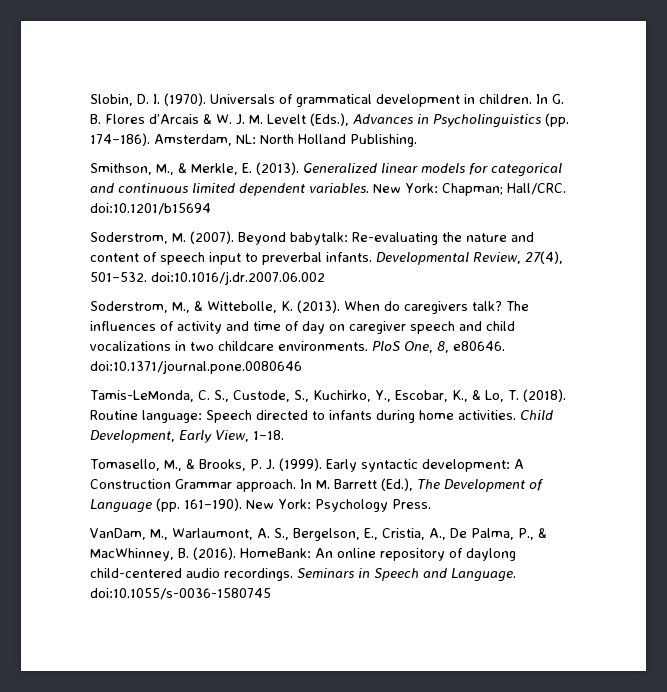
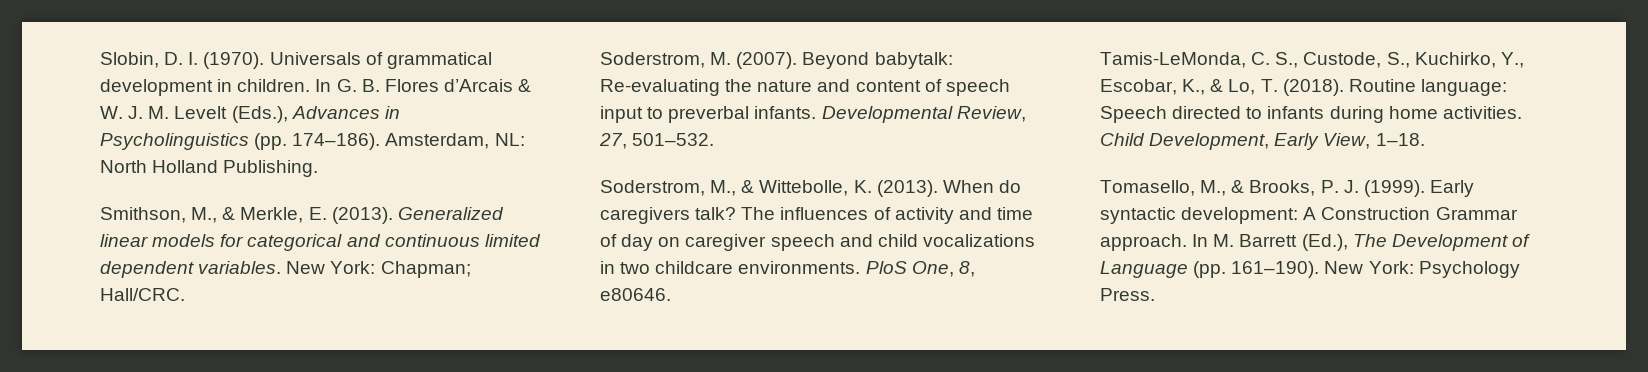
- New York: Chapman; Hall/CRC. doi:10.1201/b15694
+ New York: Chapman; Hall/CRC.
- Developmental Review, 27(4), 501–532. doi:10.1016/j.dr.2007.06.002
+ Developmental Review, 27, 501–532.
- PloS One, 8, e80646. doi:10.1371/journal.pone.0080646
+ PloS One, 8, e80646.
- VanDam, M., Warlaumont, A. S., Bergelson, E., Cristia, A., De Palma, P., & MacWhinney, B. (2016). HomeBank: An online repository of daylong child-centered audio recordings. Seminars in Speech and Language. doi:10.1055/s-0036-1580745

